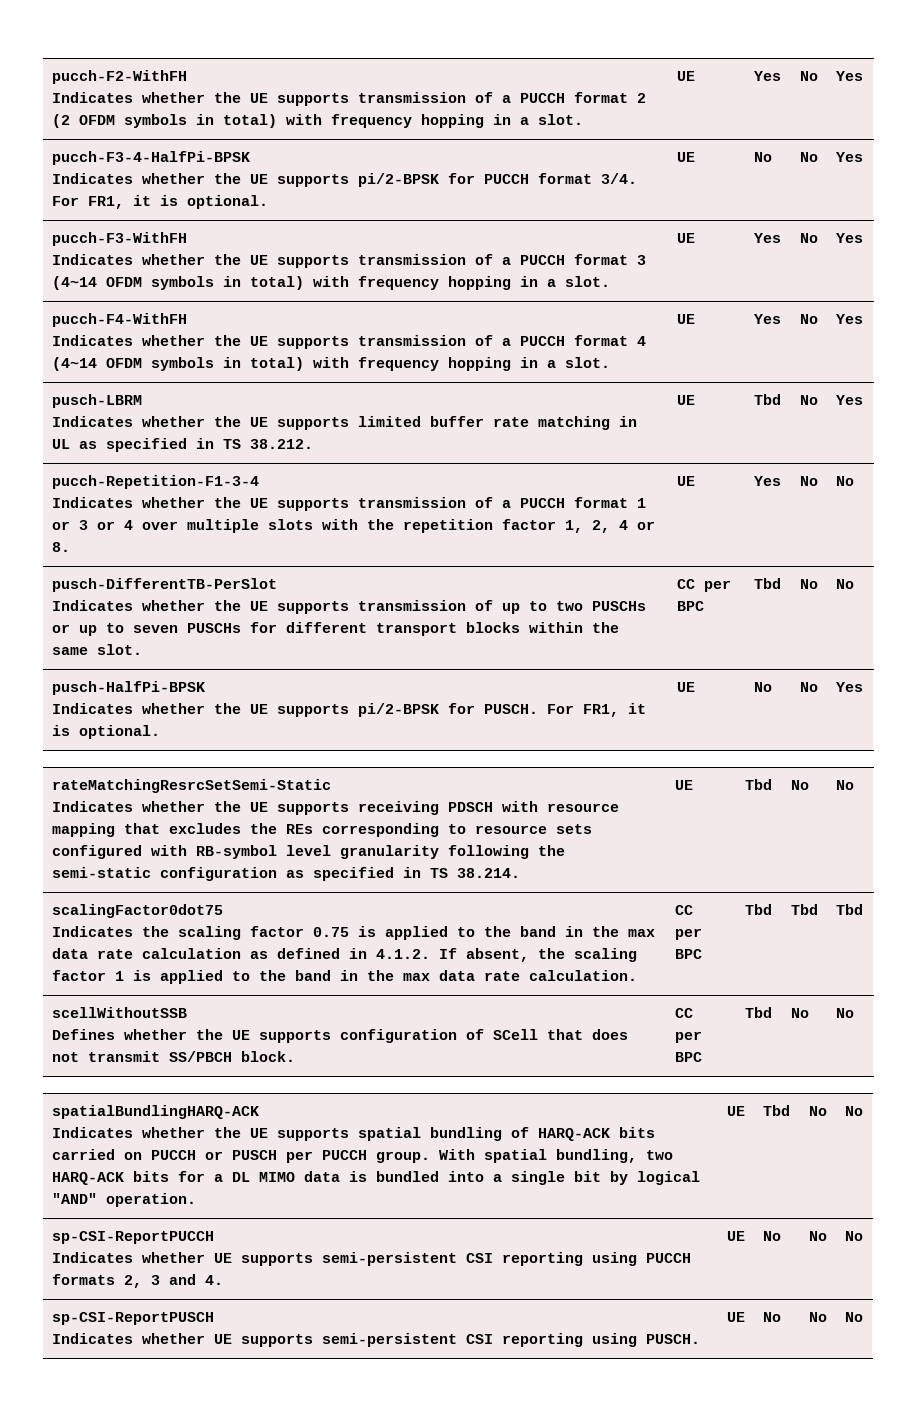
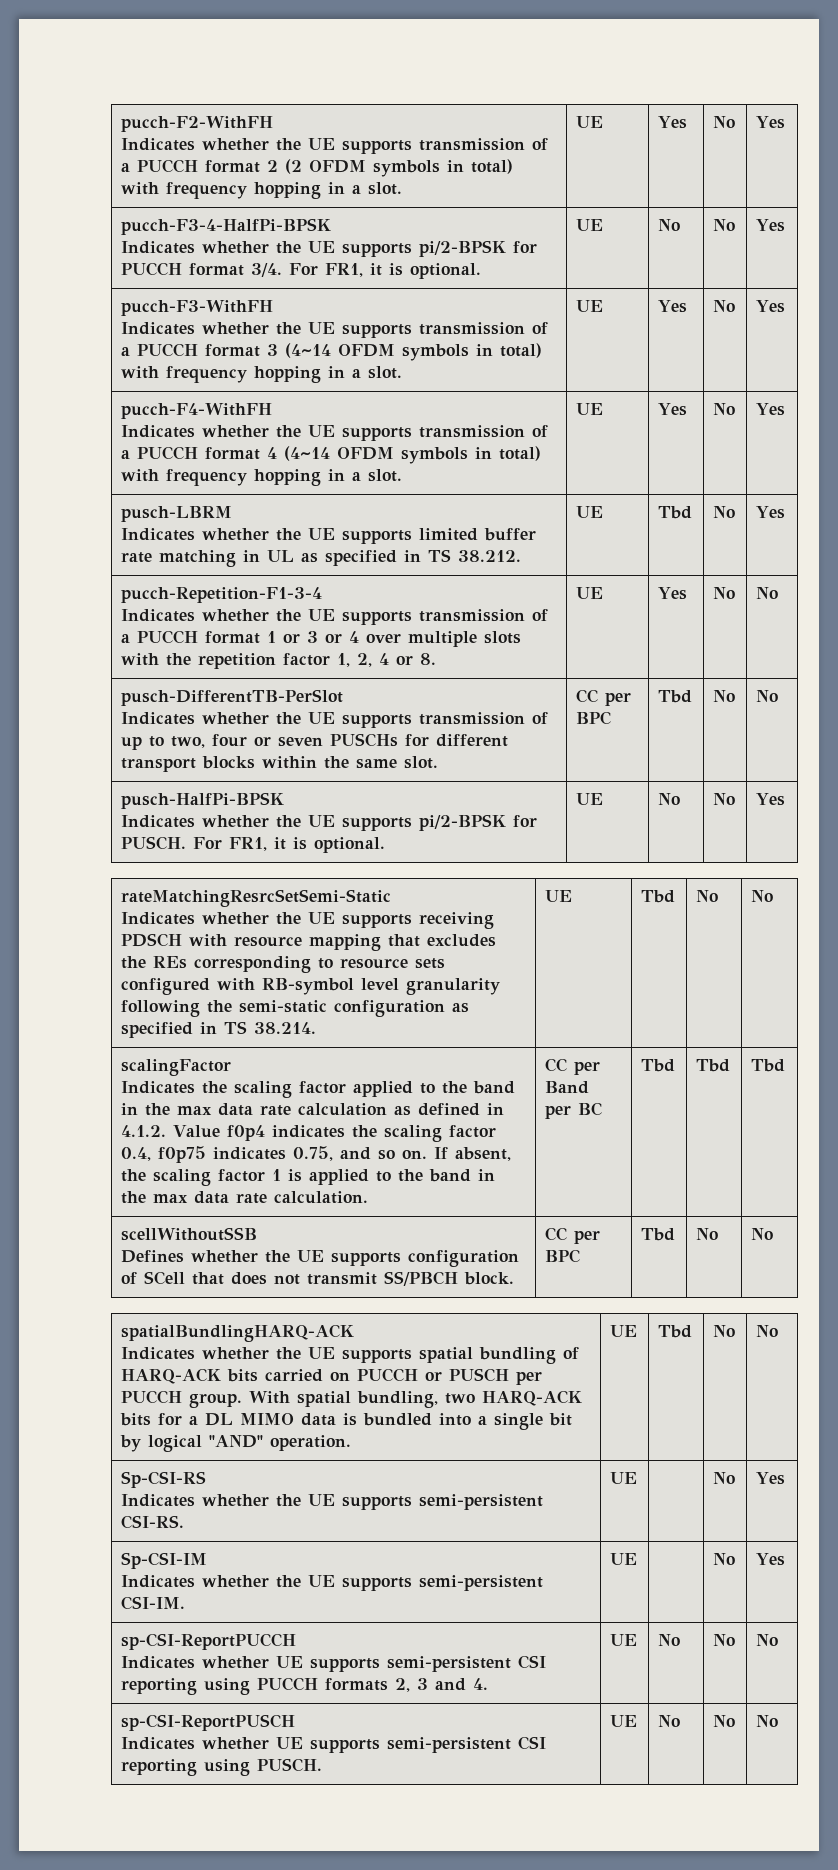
  pusch-DifferentTB-PerSlot
- Indicates whether the UE supports transmission of up to two PUSCHs or up to seven PUSCHs for different transport blocks within the same slot. | CC per BPC | Tbd | No | No
+ Indicates whether the UE supports transmission of up to two, four or seven PUSCHs for different transport blocks within the same slot. | CC per BPC | Tbd | No | No
- scalingFactor0dot75
+ scalingFactor
- Indicates the scaling factor 0.75 is applied to the band in the max data rate calculation as defined in 4.1.2. If absent, the scaling factor 1 is applied to the band in the max data rate calculation. | CC per BPC
+ Indicates the scaling factor applied to the band in the max data rate calculation as defined in 4.1.2. Value f0p4 indicates the scaling factor 0.4, f0p75 indicates 0.75, and so on. If absent, the scaling factor 1 is applied to the band in the max data rate calculation. | CC per Band per BC
+ Sp-CSI-RS
+ Indicates whether the UE supports semi-persistent CSI-RS. | UE | | No | Yes
+ Sp-CSI-IM
+ Indicates whether the UE supports semi-persistent CSI-IM. | UE | | No | Yes

